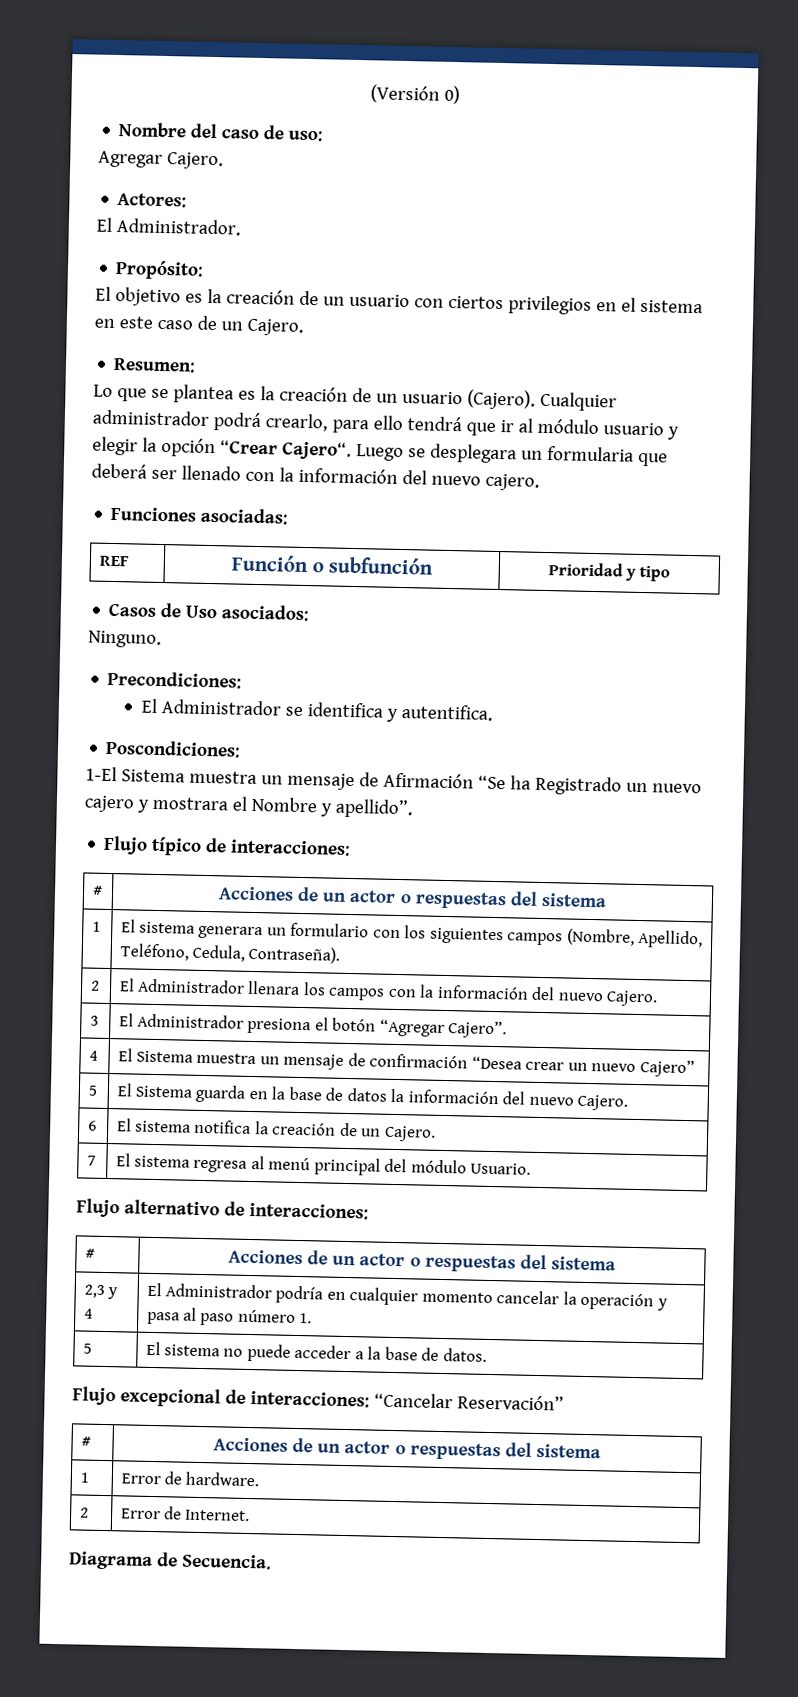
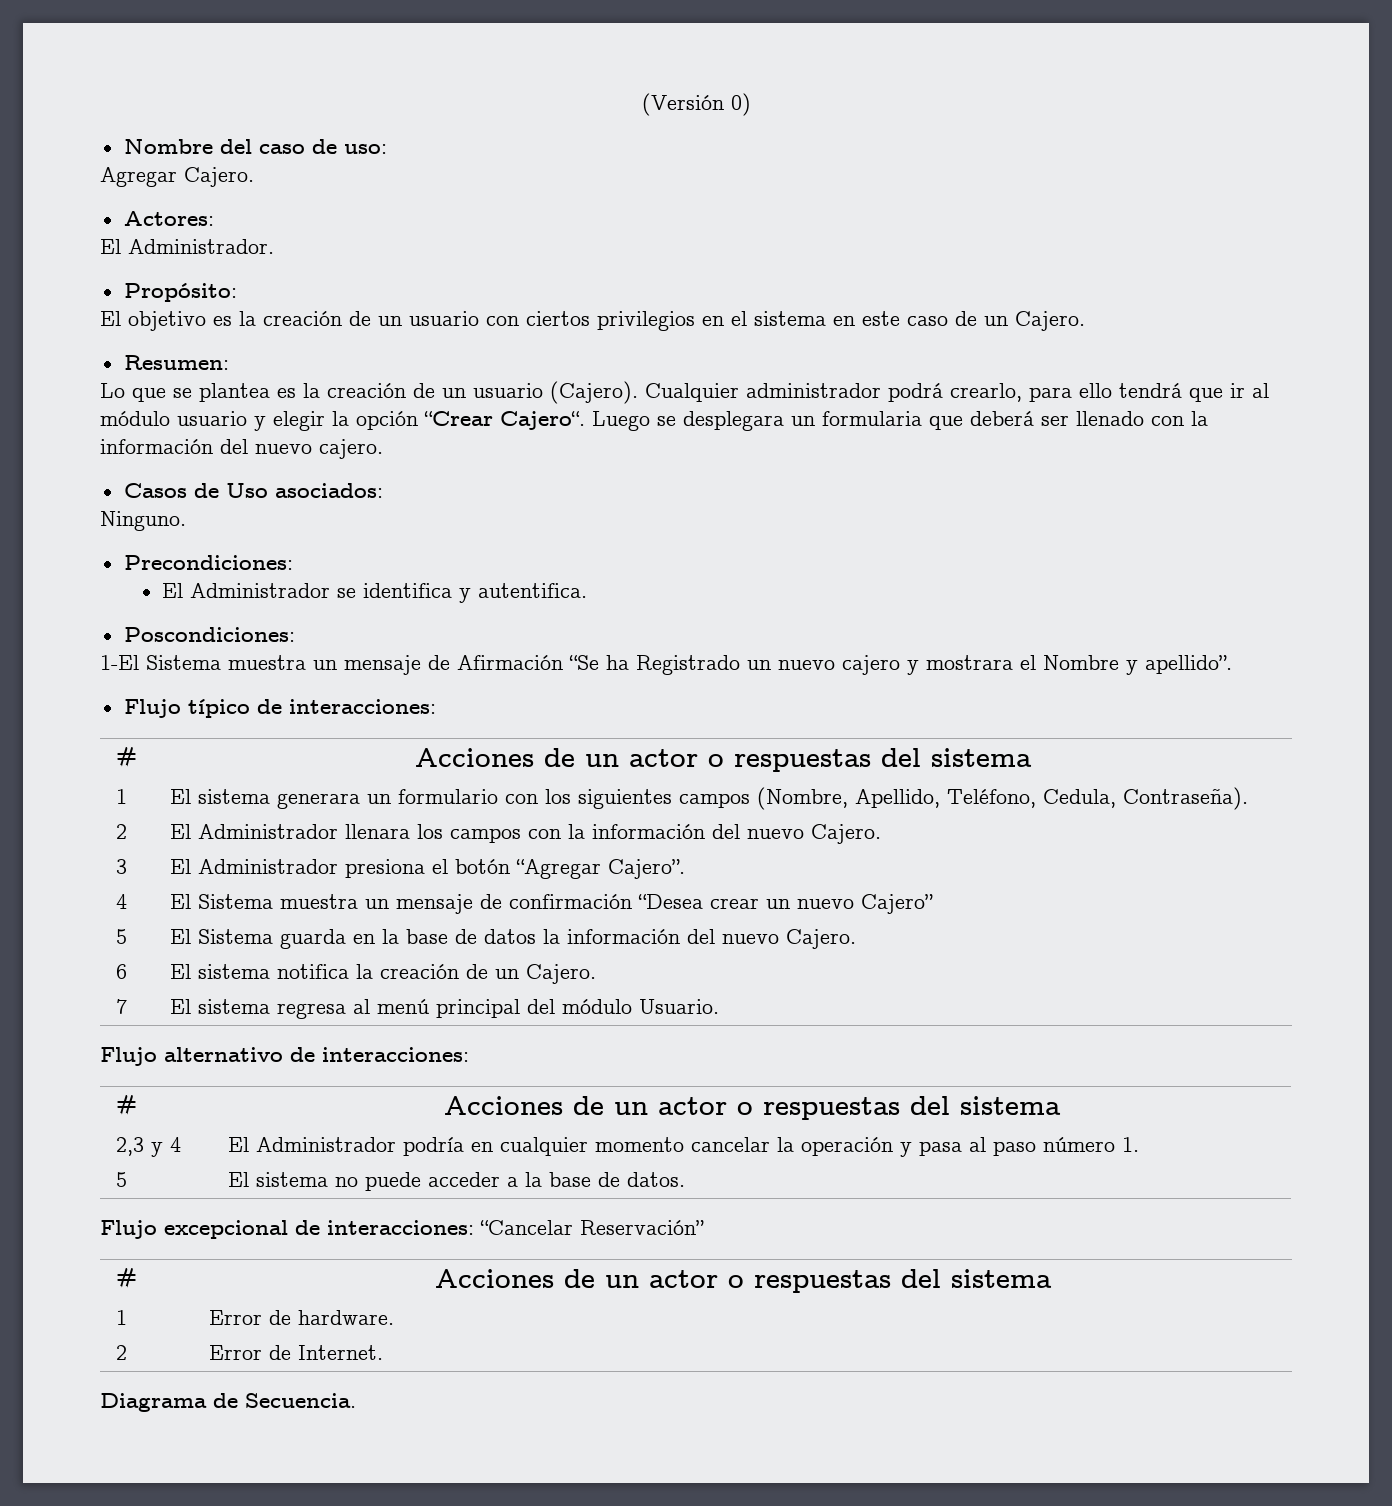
- Funciones asociadas:
- REF | Función o subfunción | Prioridad y tipo

